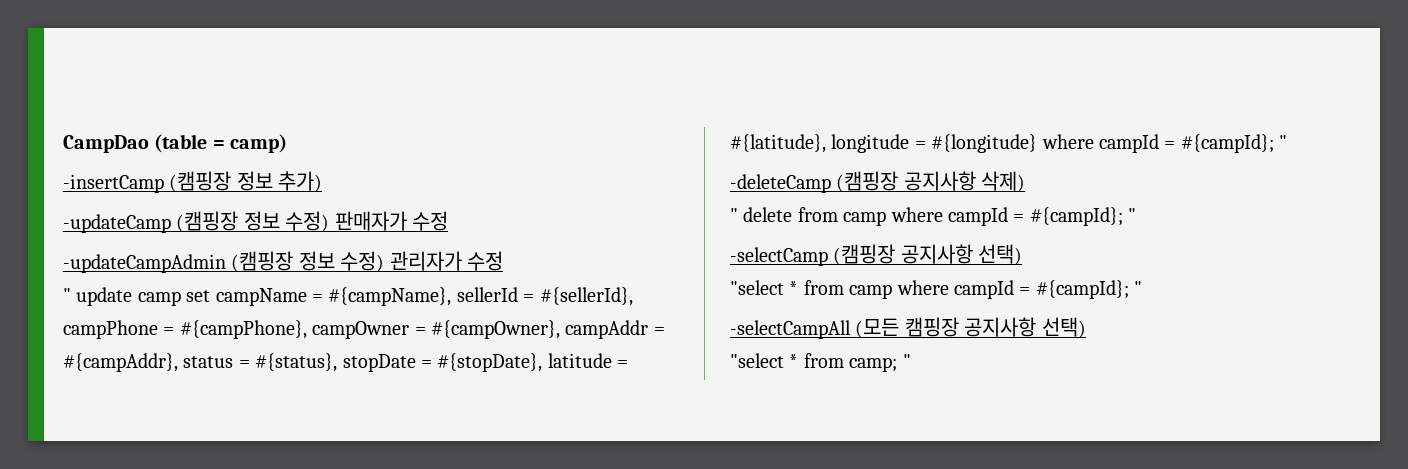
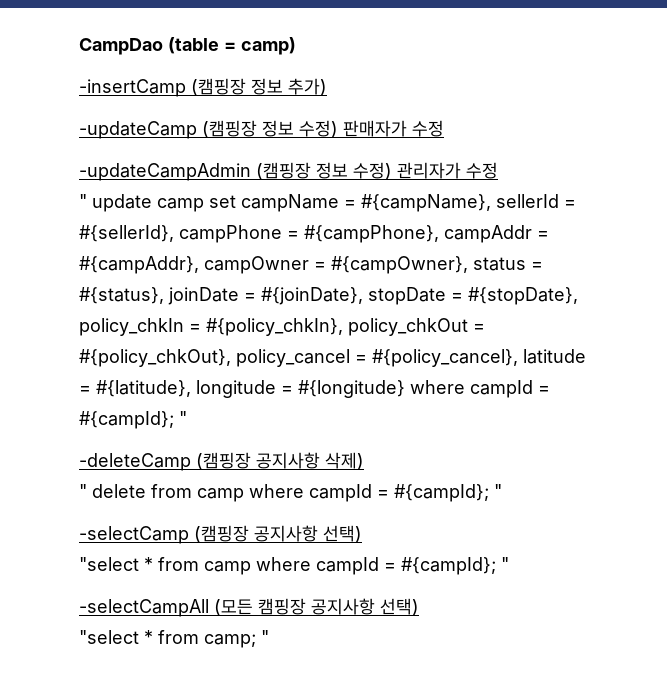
- " update camp set campName = #{campName}, sellerId = #{sellerId}, campPhone = #{campPhone}, campOwner = #{campOwner}, campAddr = #{campAddr}, status = #{status}, stopDate = #{stopDate}, latitude = #{latitude}, longitude = #{longitude} where campId = #{campId}; "
+ " update camp set campName = #{campName}, sellerId = #{sellerId}, campPhone = #{campPhone}, campAddr = #{campAddr}, campOwner = #{campOwner}, status = #{status}, joinDate = #{joinDate}, stopDate = #{stopDate}, policy_chkIn = #{policy_chkIn}, policy_chkOut = #{policy_chkOut}, policy_cancel = #{policy_cancel}, latitude = #{latitude}, longitude = #{longitude} where campId = #{campId}; "

